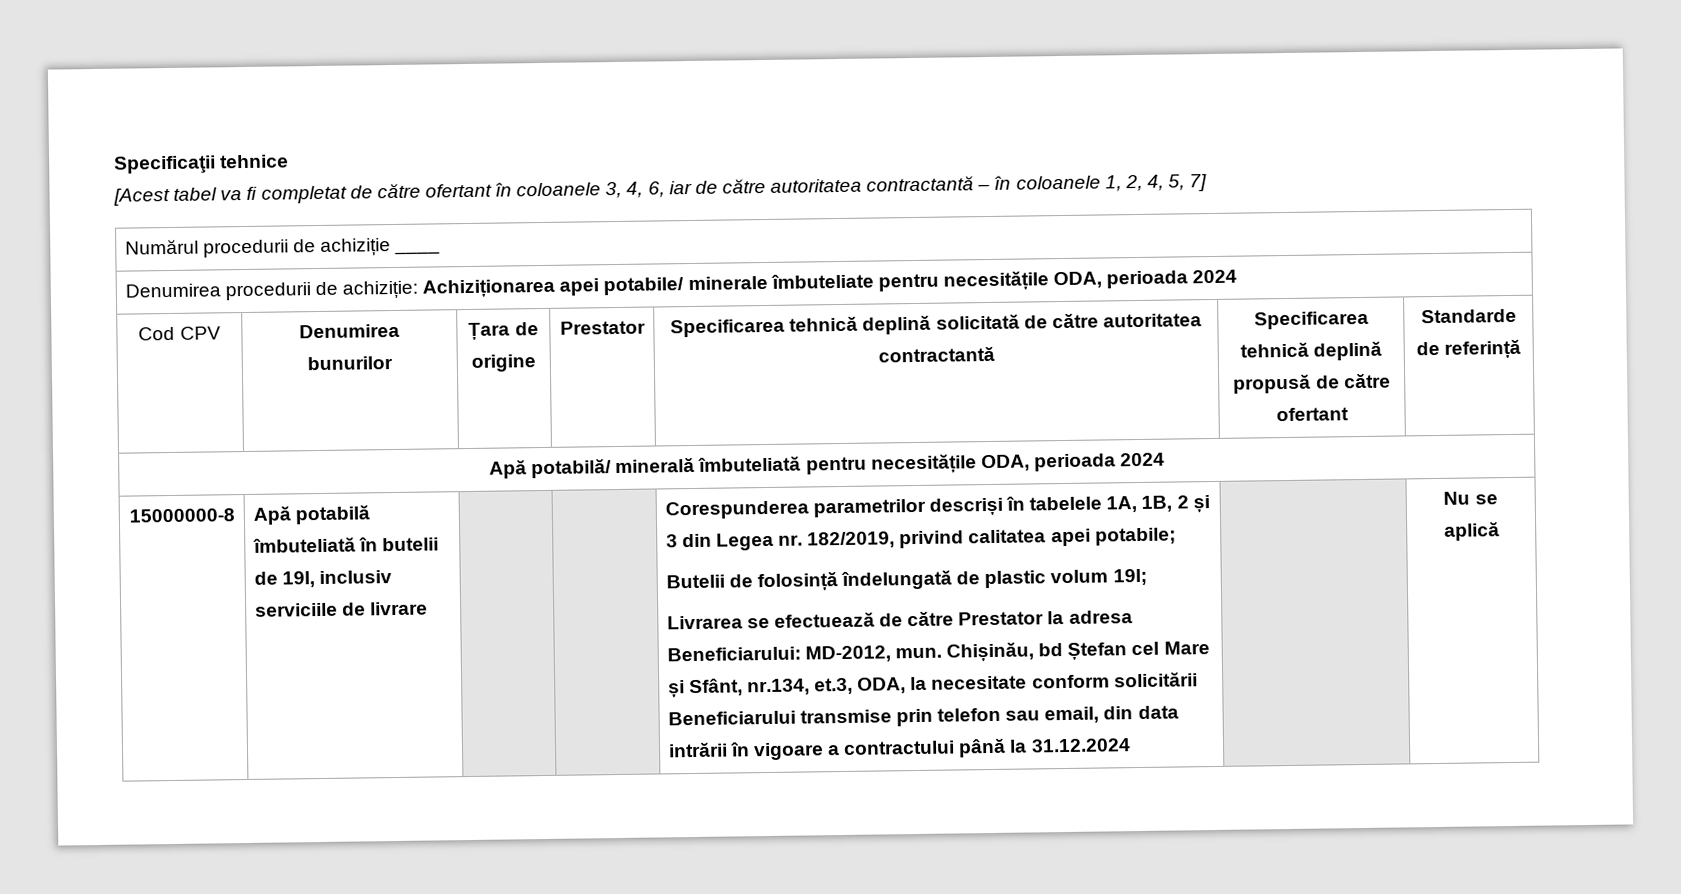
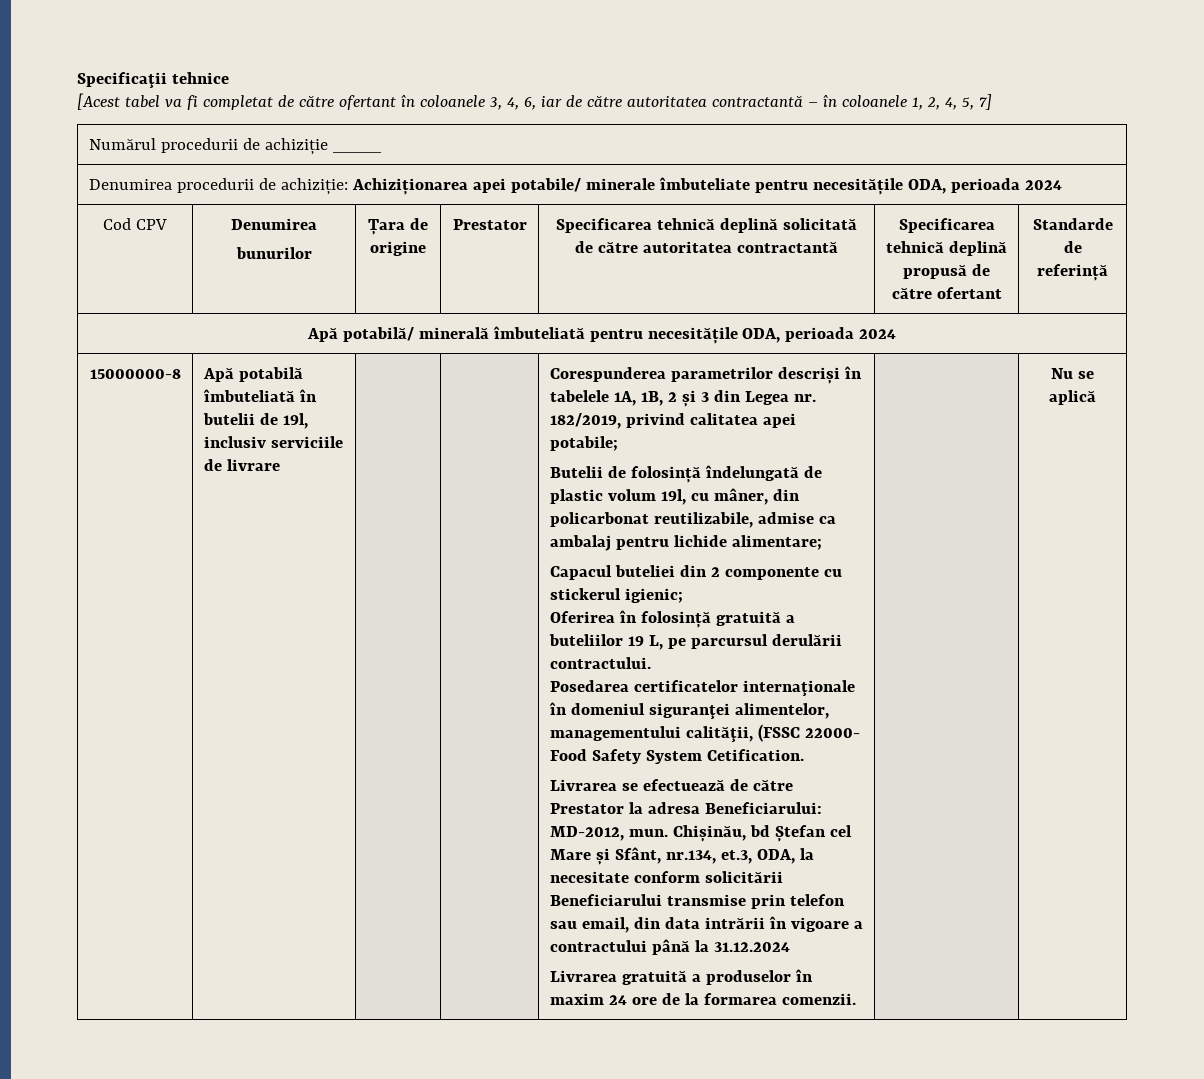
- Butelii de folosință îndelungată de plastic volum 19l;
+ Butelii de folosință îndelungată de plastic volum 19l, cu mâner, din policarbonat reutilizabile, admise ca ambalaj pentru lichide alimentare;
+ Capacul buteliei din 2 componente cu stickerul igienic;
+ Oferirea în folosință gratuită a buteliilor 19 L, pe parcursul derulării contractului.
+ Posedarea certificatelor internaţionale în domeniul siguranţei alimentelor, managementului calităţii, (FSSC 22000- Food Safety System Cetification.
+ Livrarea gratuită a produselor în maxim 24 ore de la formarea comenzii.

